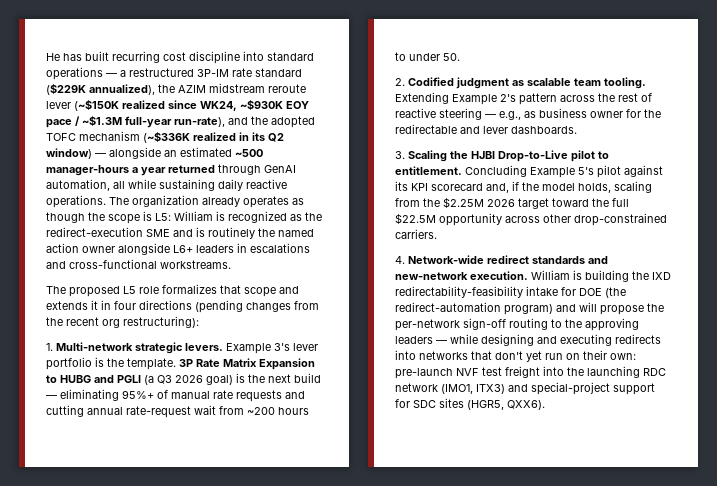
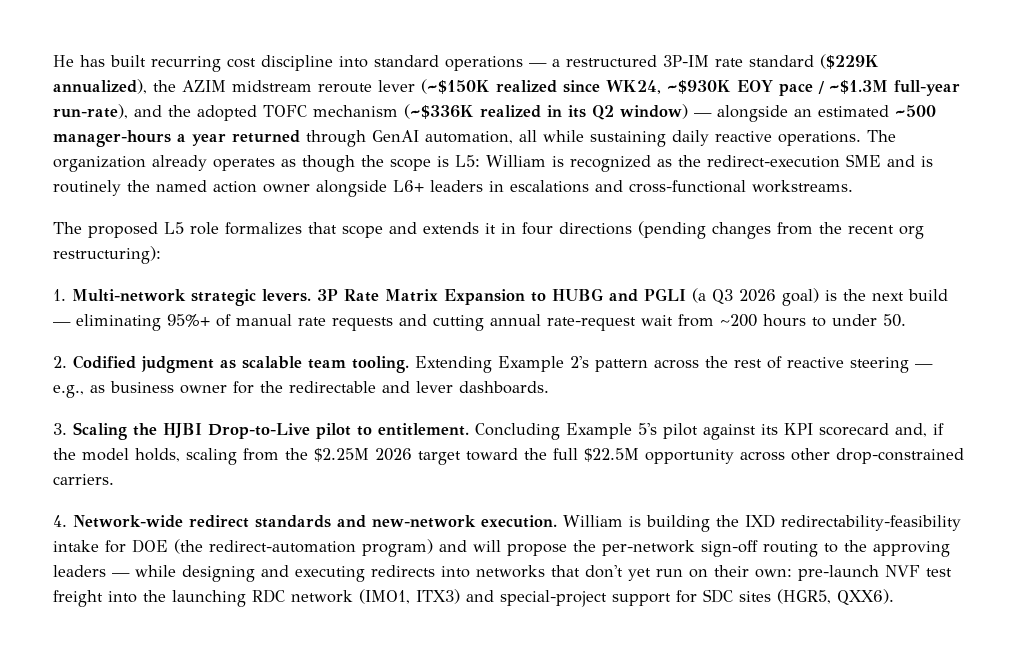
- Example 3's lever portfolio is the template.

